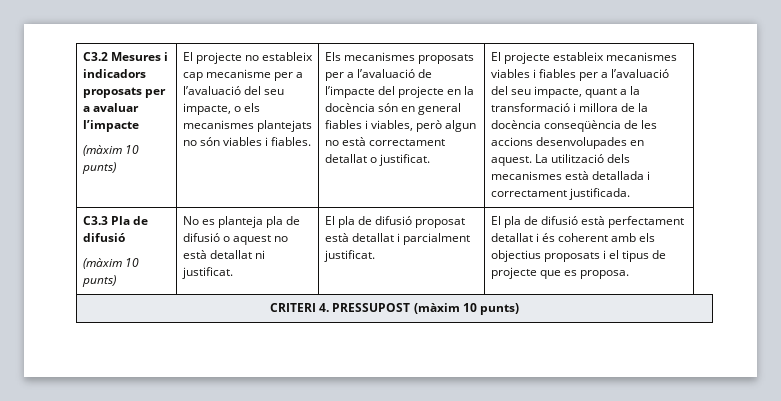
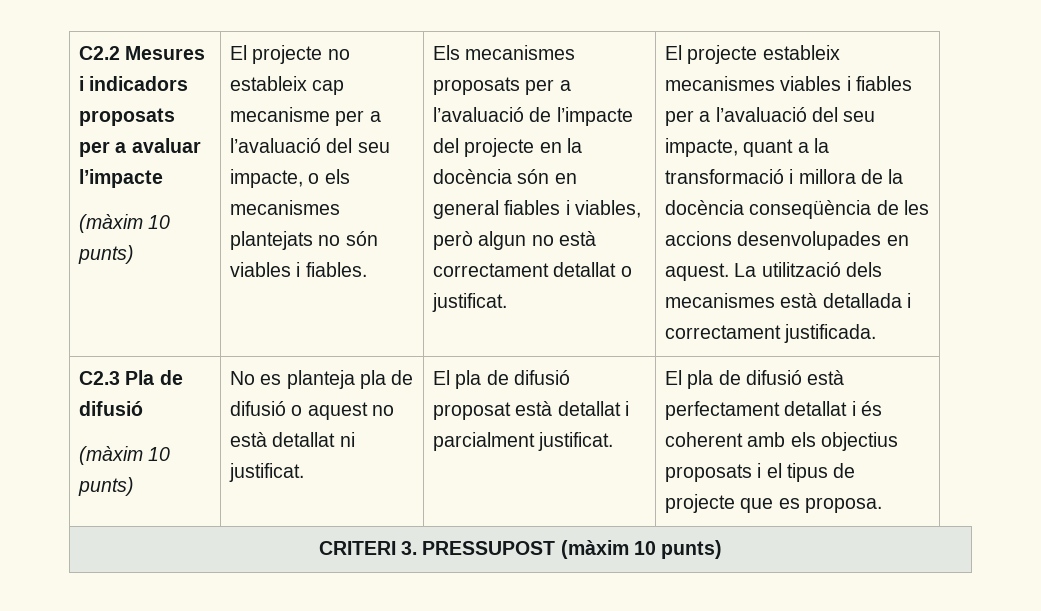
- C3.2 Mesures i indicadors proposats per a avaluar l’impacte
+ C2.2 Mesures i indicadors proposats per a avaluar l’impacte
- C3.3 Pla de difusió
+ C2.3 Pla de difusió
- CRITERI 4. PRESSUPOST (màxim 10 punts)
+ CRITERI 3. PRESSUPOST (màxim 10 punts)

